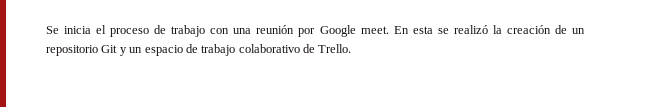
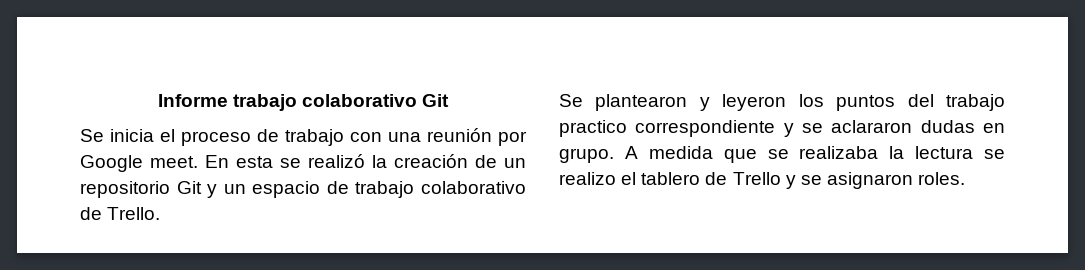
+ Informe trabajo colaborativo Git
+ Se plantearon y leyeron los puntos del trabajo practico correspondiente y se aclararon dudas en grupo. A medida que se realizaba la lectura se realizo el tablero de Trello y se asignaron roles.

